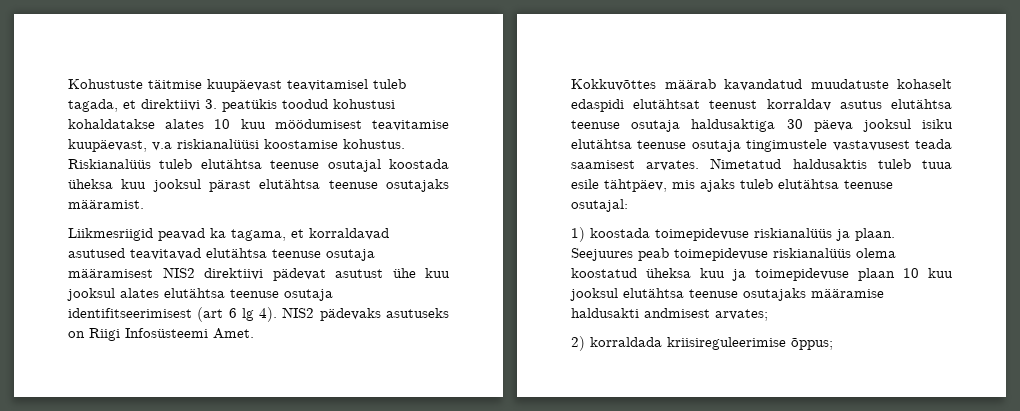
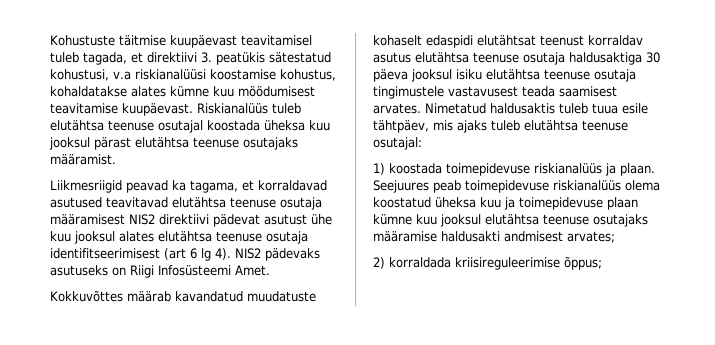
- Kohustuste täitmise kuupäevast teavitamisel tuleb tagada, et direktiivi 3. peatükis toodud kohustusi kohaldatakse alates 10 kuu möödumisest teavitamise kuupäevast, v.a riskianalüüsi koostamise kohustus.
+ Kohustuste täitmise kuupäevast teavitamisel tuleb tagada, et direktiivi 3. peatükis sätestatud kohustusi, v.a riskianalüüsi koostamise kohustus, kohaldatakse alates kümne kuu möödumisest teavitamise kuupäevast.
- Seejuures peab toimepidevuse riskianalüüs olema koostatud üheksa kuu ja toimepidevuse plaan 10 kuu jooksul elutähtsa teenuse osutajaks määramise haldusakti andmisest arvates;
+ Seejuures peab toimepidevuse riskianalüüs olema koostatud üheksa kuu ja toimepidevuse plaan kümne kuu jooksul elutähtsa teenuse osutajaks määramise haldusakti andmisest arvates;

